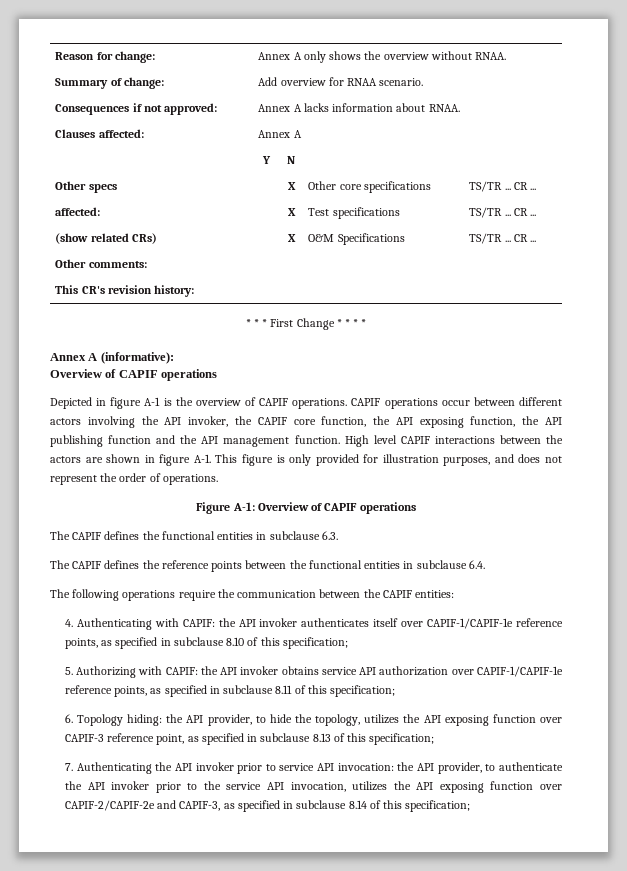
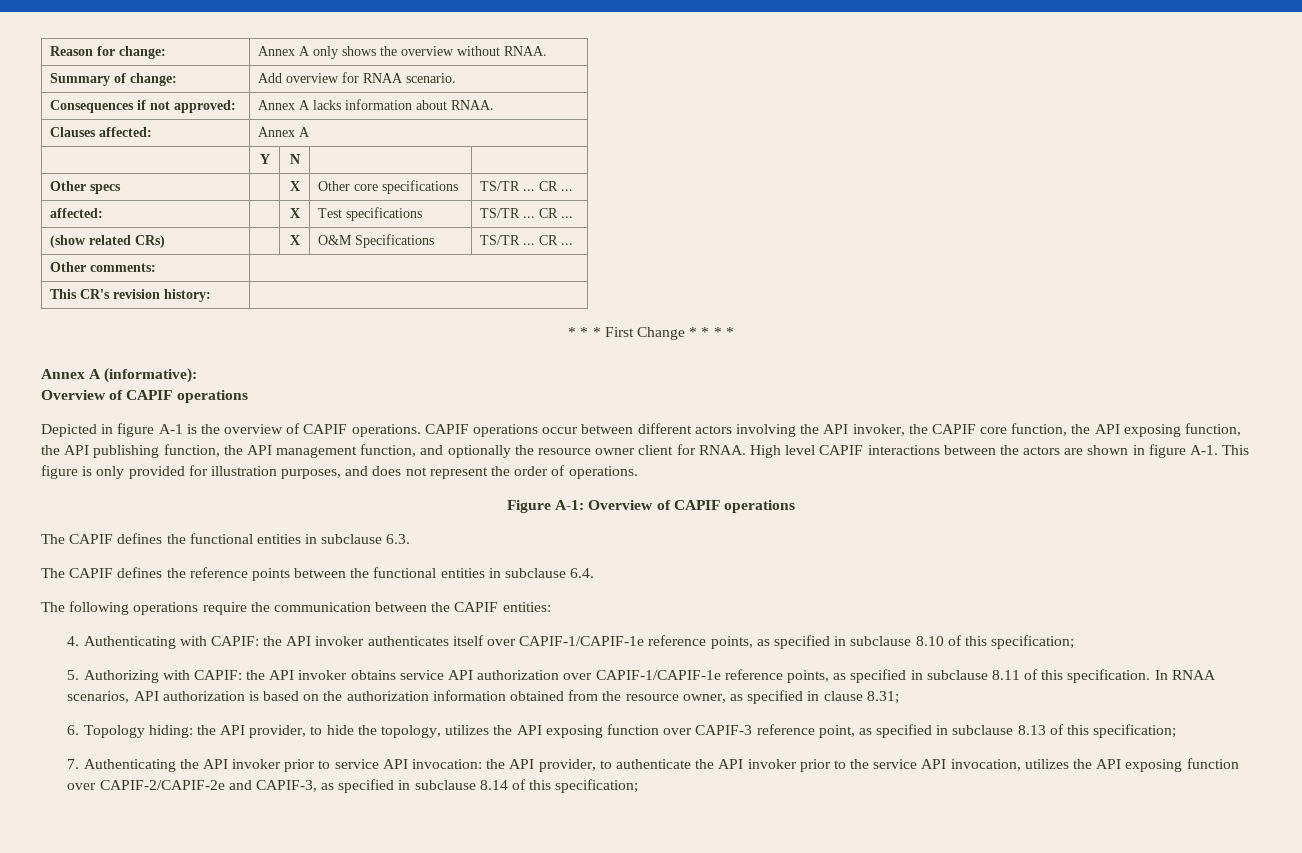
- CAPIF operations occur between different actors involving the API invoker, the CAPIF core function, the API exposing function, the API publishing function and the API management function.
+ CAPIF operations occur between different actors involving the API invoker, the CAPIF core function, the API exposing function, the API publishing function, the API management function, and optionally the resource owner client for RNAA.
- 5. Authorizing with CAPIF: the API invoker obtains service API authorization over CAPIF-1/CAPIF-1e reference points, as specified in subclause 8.11 of this specification;
+ 5. Authorizing with CAPIF: the API invoker obtains service API authorization over CAPIF-1/CAPIF-1e reference points, as specified in subclause 8.11 of this specification. In RNAA scenarios, API authorization is based on the authorization information obtained from the resource owner, as specified in clause 8.31;

